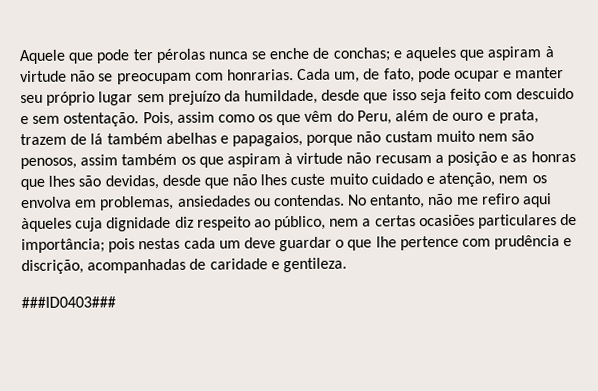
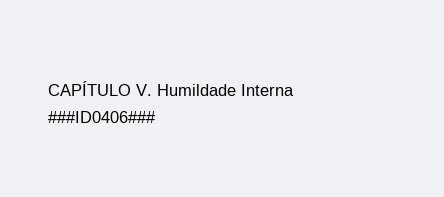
- Aquele que pode ter pérolas nunca se enche de conchas; e aqueles que aspiram à virtude não se preocupam com honrarias. Cada um, de fato, pode ocupar e manter seu próprio lugar sem prejuízo da humildade, desde que isso seja feito com descuido e sem ostentação. Pois, assim como os que vêm do Peru, além de ouro e prata, trazem de lá também abelhas e papagaios, porque não custam muito nem são penosos, assim também os que aspiram à virtude não recusam a posição e as honras que lhes são devidas, desde que não lhes custe muito cuidado e atenção, nem os envolva em problemas, ansiedades ou contendas. No entanto, não me refiro aqui àqueles cuja dignidade diz respeito ao público, nem a certas ocasiões particulares de importância; pois nestas cada um deve guardar o que lhe pertence com prudência e discrição, acompanhadas de caridade e gentileza.
- ###ID0403###
+ CAPÍTULO V. Humildade Interna
+ ###ID0406###

